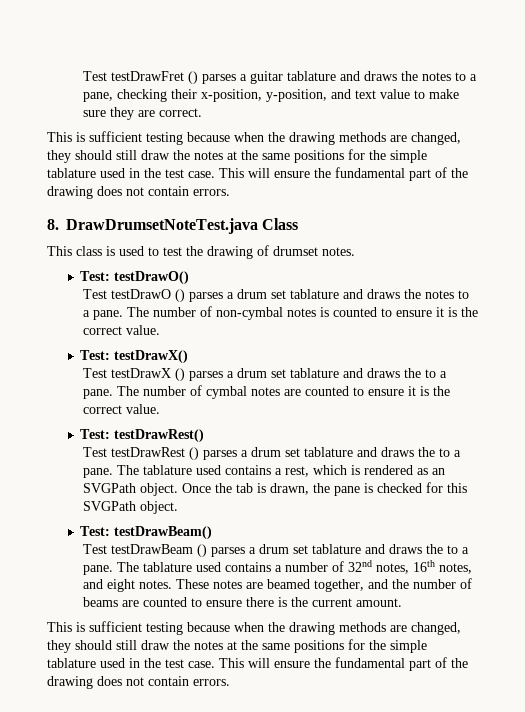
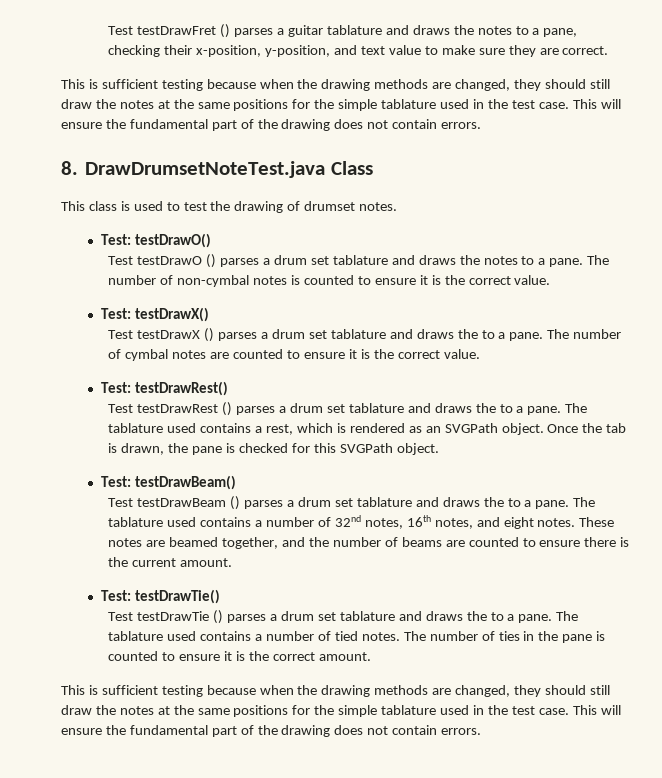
+ Test: testDrawTie()
+ Test testDrawTie () parses a drum set tablature and draws the to a pane. The tablature used contains a number of tied notes. The number of ties in the pane is counted to ensure it is the correct amount.

